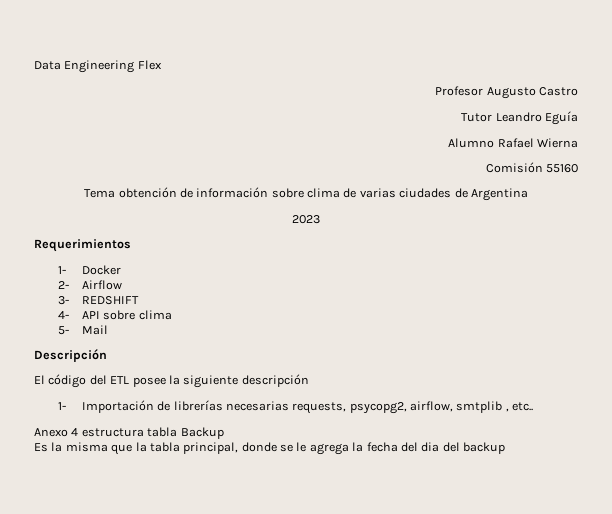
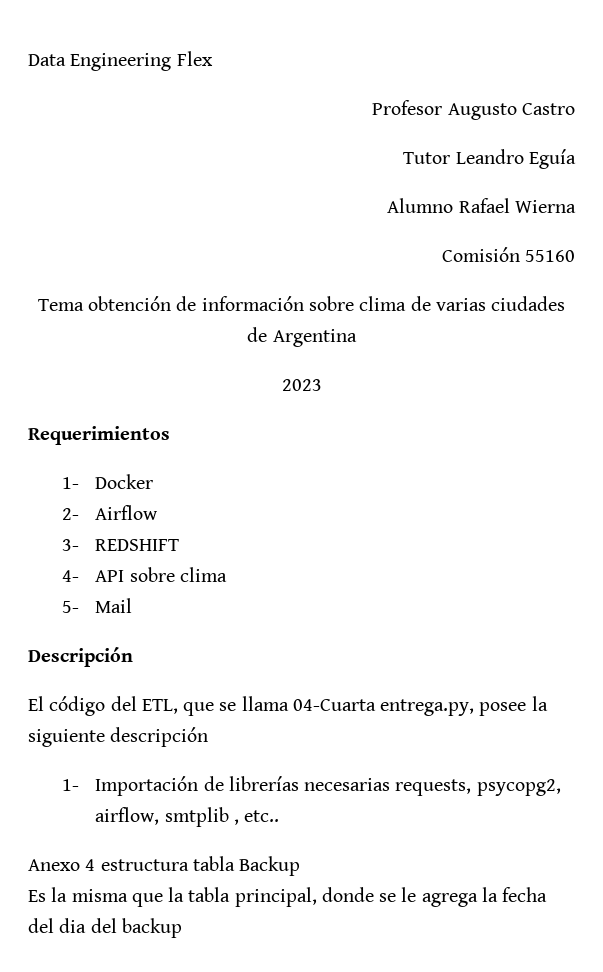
- El código del ETL posee la siguiente descripción
+ El código del ETL, que se llama 04-Cuarta entrega.py, posee la siguiente descripción

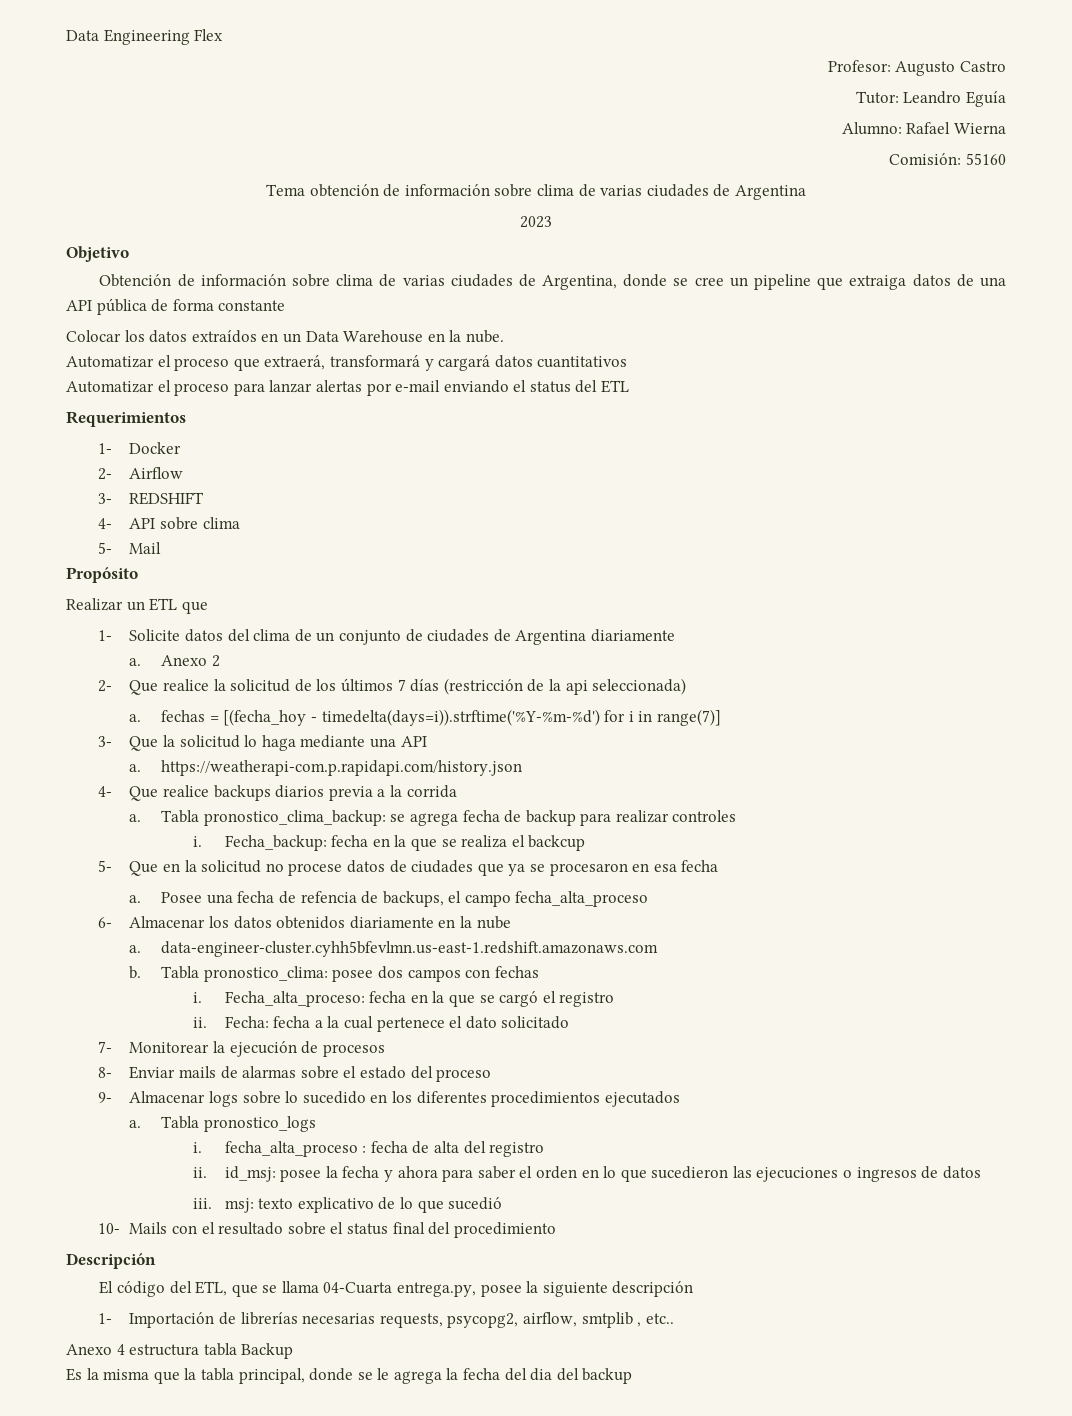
- Profesor Augusto Castro
+ Profesor: Augusto Castro
- Tutor Leandro Eguía
+ Tutor: Leandro Eguía
- Alumno Rafael Wierna
+ Alumno: Rafael Wierna
- Comisión 55160
+ Comisión: 55160
+ Objetivo
+ Obtención de información sobre clima de varias ciudades de Argentina, donde se cree un pipeline que extraiga datos de una API pública de forma constante
+ Colocar los datos extraídos en un Data Warehouse en la nube.
+ Automatizar el proceso que extraerá, transformará y cargará datos cuantitativos
+ Automatizar el proceso para lanzar alertas por e-mail enviando el status del ETL
+ Propósito
+ Realizar un ETL que
+ 1- Solicite datos del clima de un conjunto de ciudades de Argentina diariamente
+ a. Anexo 2
+ 2- Que realice la solicitud de los últimos 7 días (restricción de la api seleccionada)
+ a. fechas = [(fecha_hoy - timedelta(days=i)).strftime('%Y-%m-%d') for i in range(7)]
+ 3- Que la solicitud lo haga mediante una API
+ a. https://weatherapi-com.p.rapidapi.com/history.json
+ 4- Que realice backups diarios previa a la corrida
+ a. Tabla pronostico_clima_backup: se agrega fecha de backup para realizar controles
+ i. Fecha_backup: fecha en la que se realiza el backcup
+ 5- Que en la solicitud no procese datos de ciudades que ya se procesaron en esa fecha
+ a. Posee una fecha de refencia de backups, el campo fecha_alta_proceso
+ 6- Almacenar los datos obtenidos diariamente en la nube
+ a. data-engineer-cluster.cyhh5bfevlmn.us-east-1.redshift.amazonaws.com
+ b. Tabla pronostico_clima: posee dos campos con fechas
+ i. Fecha_alta_proceso: fecha en la que se cargó el registro
+ ii. Fecha: fecha a la cual pertenece el dato solicitado
+ 7- Monitorear la ejecución de procesos
+ 8- Enviar mails de alarmas sobre el estado del proceso
+ 9- Almacenar logs sobre lo sucedido en los diferentes procedimientos ejecutados
+ a. Tabla pronostico_logs
+ i. fecha_alta_proceso : fecha de alta del registro
+ ii. id_msj: posee la fecha y ahora para saber el orden en lo que sucedieron las ejecuciones o ingresos de datos
+ iii. msj: texto explicativo de lo que sucedió
+ 10- Mails con el resultado sobre el status final del procedimiento

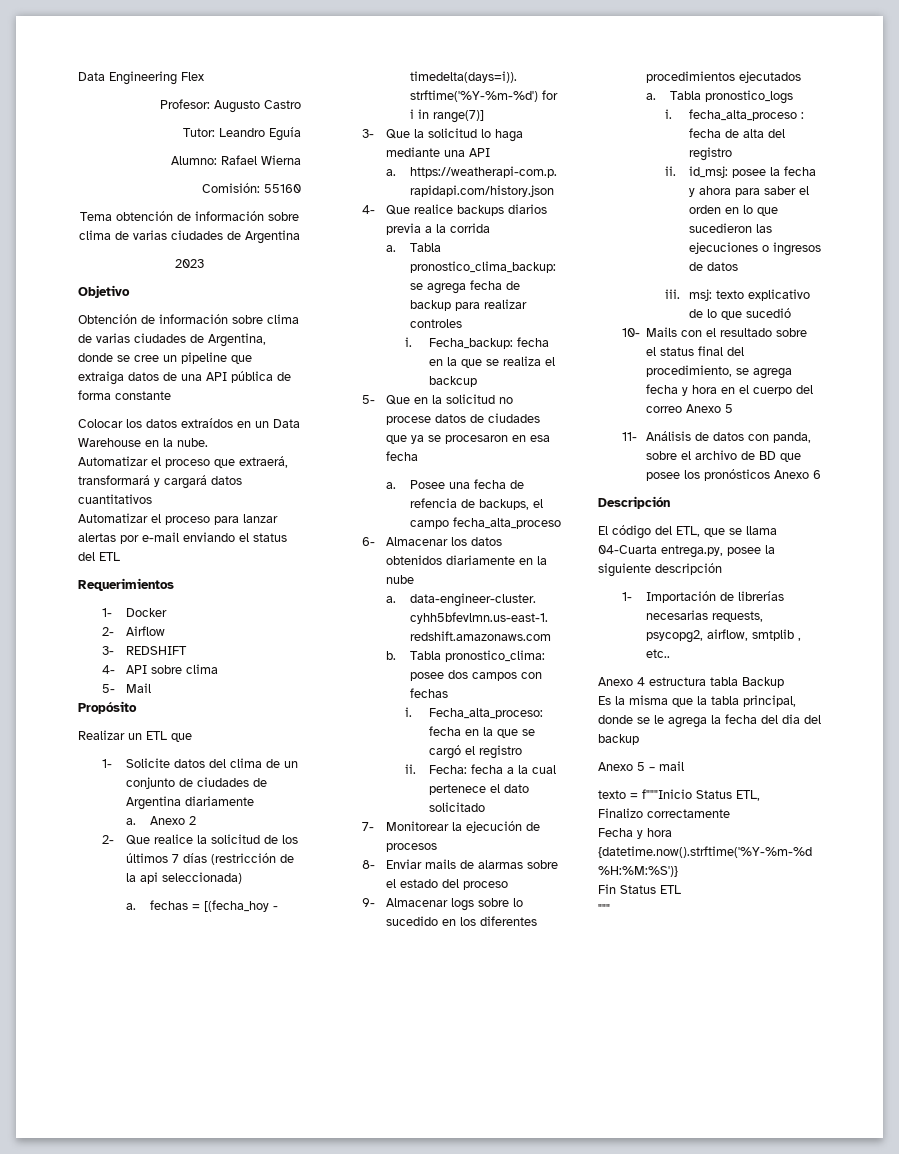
- 10- Mails con el resultado sobre el status final del procedimiento
+ 10- Mails con el resultado sobre el status final del procedimiento, se agrega fecha y hora en el cuerpo del correo Anexo 5
+ 11- Análisis de datos con panda, sobre el archivo de BD que posee los pronósticos Anexo 6
+ Anexo 5 – mail
+ texto = f"""Inicio Status ETL,
+ Finalizo correctamente
+ Fecha y hora {datetime.now().strftime('%Y-%m-%d %H:%M:%S')}
+ Fin Status ETL
+ """

